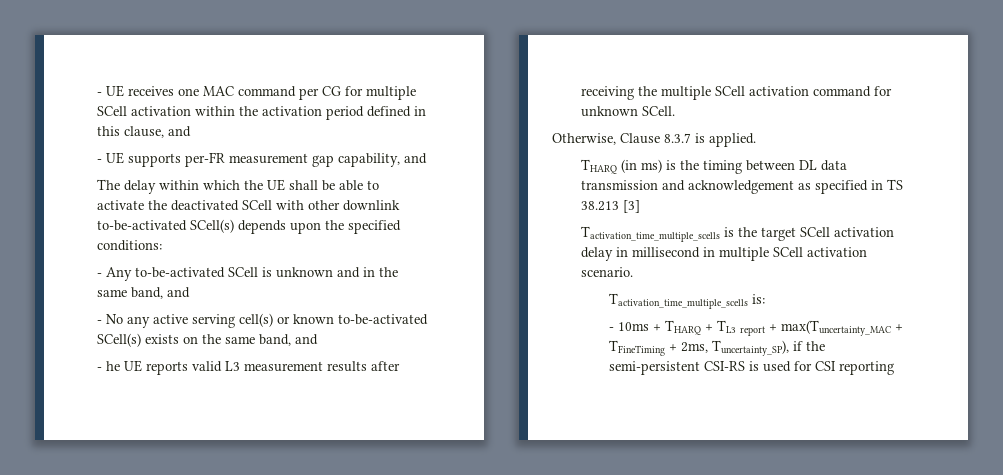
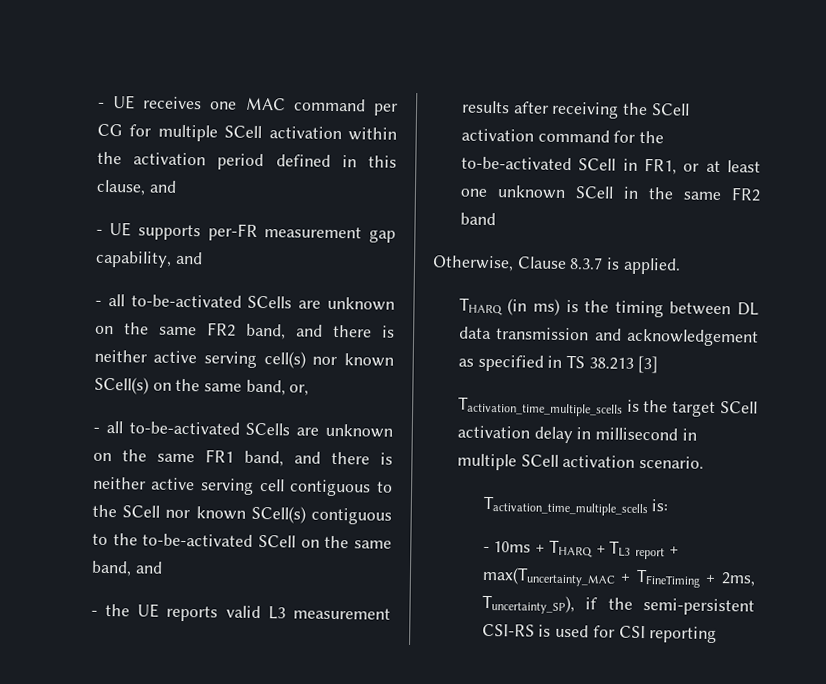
- The delay within which the UE shall be able to activate the deactivated SCell with other downlink to-be-activated SCell(s) depends upon the specified conditions:
- - Any to-be-activated SCell is unknown and in the same band, and
- - No any active serving cell(s) or known to-be-activated SCell(s) exists on the same band, and
+ - all to-be-activated SCells are unknown on the same FR2 band, and there is neither active serving cell(s) nor known SCell(s) on the same band, or,
+ - all to-be-activated SCells are unknown on the same FR1 band, and there is neither active serving cell contiguous to the SCell nor known SCell(s) contiguous to the to-be-activated SCell on the same band, and
- - he UE reports valid L3 measurement results after receiving the multiple SCell activation command for unknown SCell.
+ - the UE reports valid L3 measurement results after receiving the SCell activation command for the to-be-activated SCell in FR1, or at least one unknown SCell in the same FR2 band

